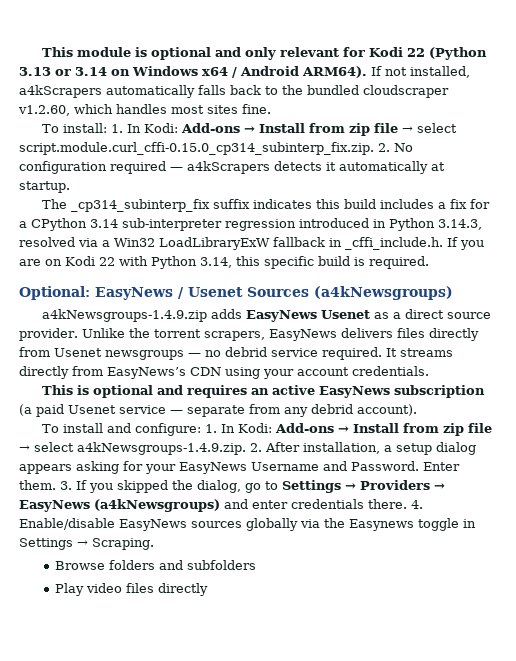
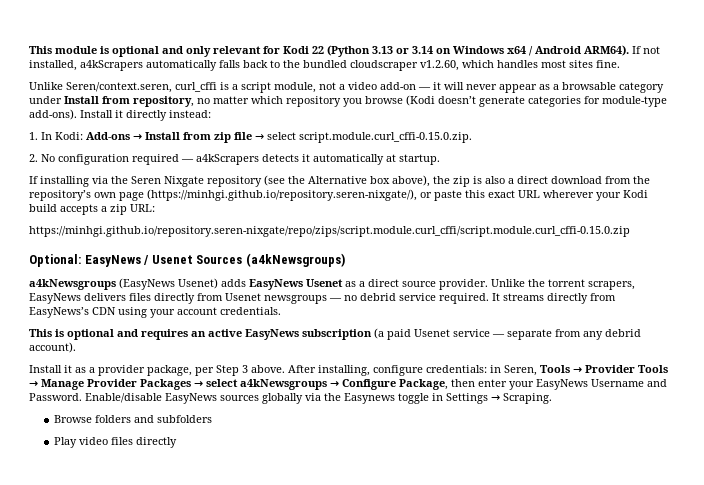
- To install: 1. In Kodi: Add-ons → Install from zip file → select script.module.curl_cffi-0.15.0_cp314_subinterp_fix.zip. 2. No configuration required — a4kScrapers detects it automatically at startup.
+ Unlike Seren/context.seren, curl_cffi is a script module, not a video add-on — it will never appear as a browsable category under Install from repository, no matter which repository you browse (Kodi doesn’t generate categories for module-type add-ons). Install it directly instead:
+ 1. In Kodi: Add-ons → Install from zip file → select script.module.curl_cffi-0.15.0.zip.
+ 2. No configuration required — a4kScrapers detects it automatically at startup.
- The _cp314_subinterp_fix suffix indicates this build includes a fix for a CPython 3.14 sub-interpreter regression introduced in Python 3.14.3, resolved via a Win32 LoadLibraryExW fallback in _cffi_include.h. If you are on Kodi 22 with Python 3.14, this specific build is required.
+ If installing via the Seren Nixgate repository (see the Alternative box above), the zip is also a direct download from the repository’s own page (https://minhgi.github.io/repository.seren-nixgate/), or paste this exact URL wherever your Kodi build accepts a zip URL:
+ https://minhgi.github.io/repository.seren-nixgate/repo/zips/script.module.curl_cffi/script.module.curl_cffi-0.15.0.zip
- a4kNewsgroups-1.4.9.zip adds EasyNews Usenet as a direct source provider.
+ a4kNewsgroups (EasyNews Usenet) adds EasyNews Usenet as a direct source provider.
- To install and configure: 1. In Kodi: Add-ons → Install from zip file → select a4kNewsgroups-1.4.9.zip. 2. After installation, a setup dialog appears asking for your EasyNews Username and Password.
+ Install it as a provider package, per Step 3 above. After installing, configure credentials: in Seren, Tools → Provider Tools → Manage Provider Packages → select a4kNewsgroups → Configure Package, then enter your EasyNews Username and Password.
- Enter them. 3. If you skipped the dialog, go to Settings → Providers → EasyNews (a4kNewsgroups) and enter credentials there. 4. Enable/disable EasyNews sources globally via the Easynews toggle in Settings → Scraping.
+ Enable/disable EasyNews sources globally via the Easynews toggle in Settings → Scraping.

